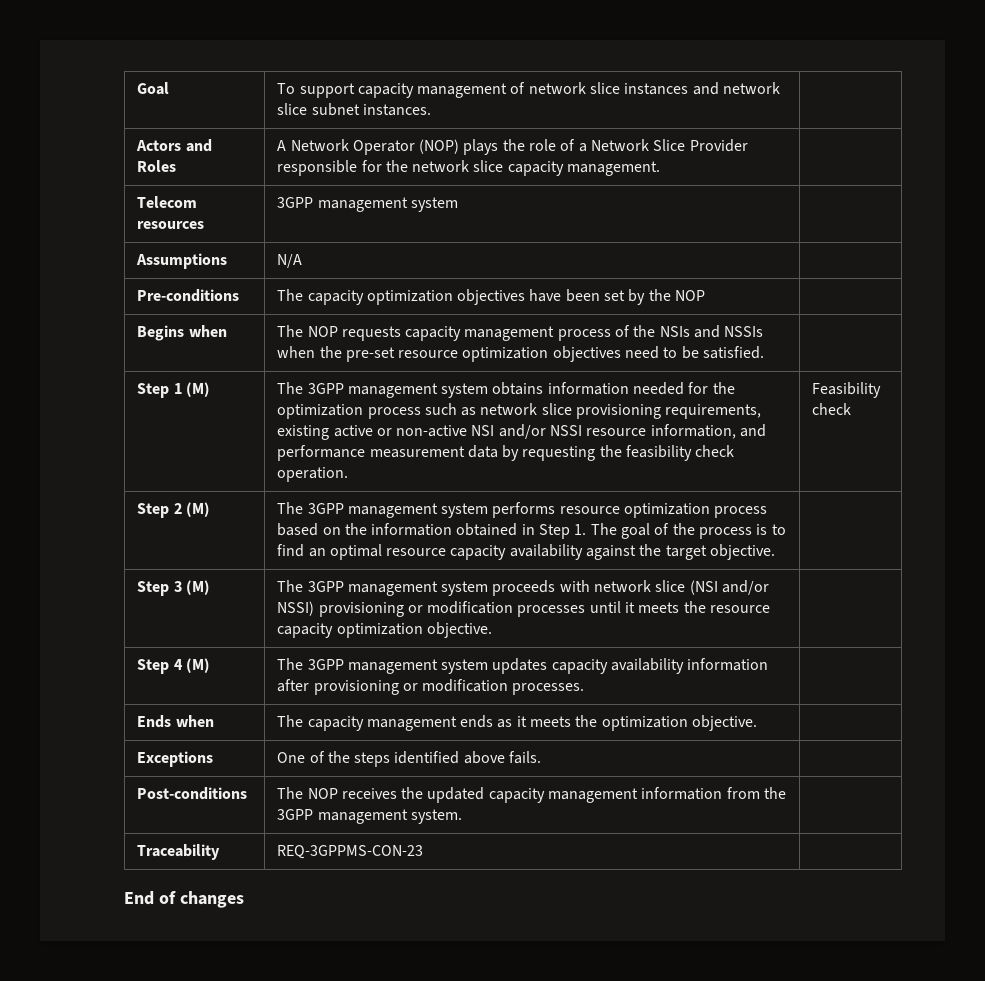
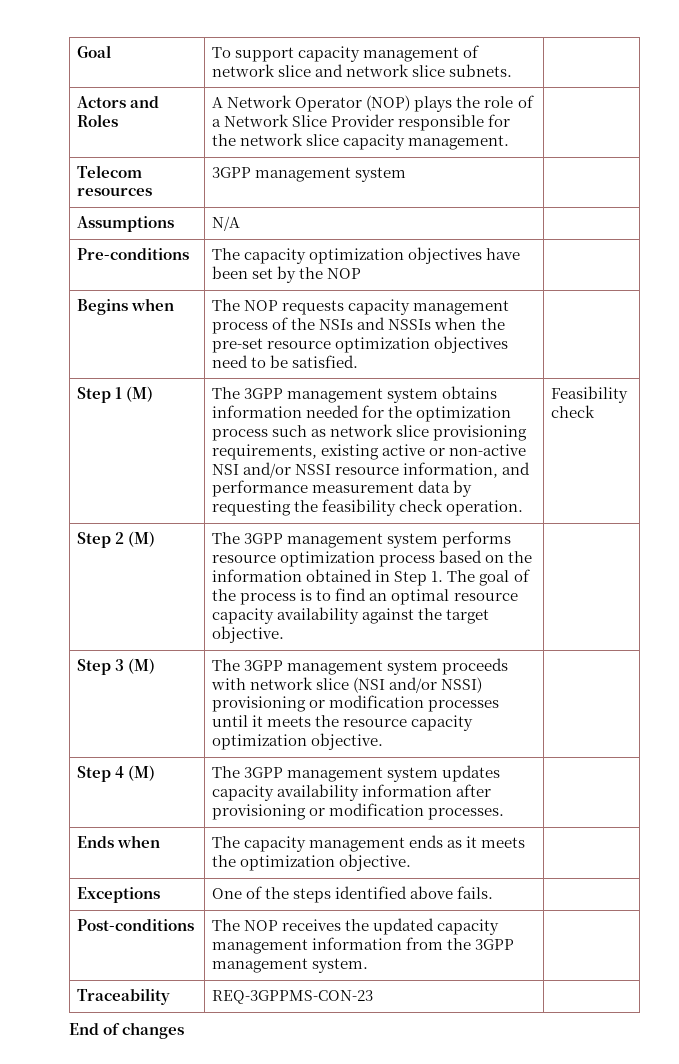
- Goal | To support capacity management of network slice instances and network slice subnet instances. |
+ Goal | To support capacity management of network slice and network slice subnets. |

